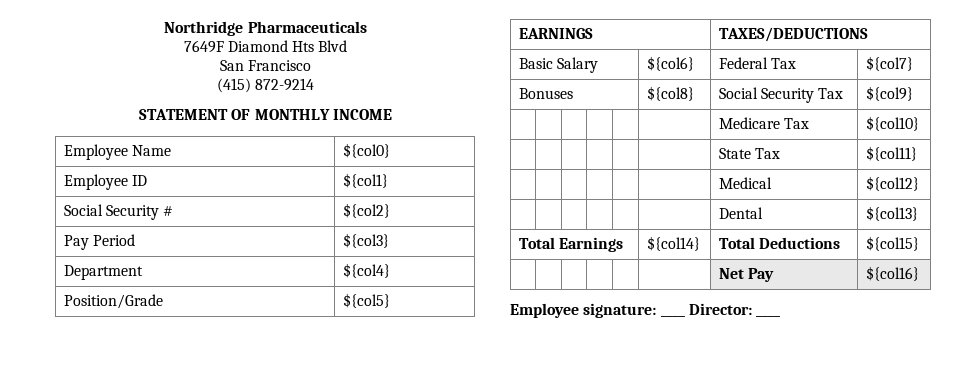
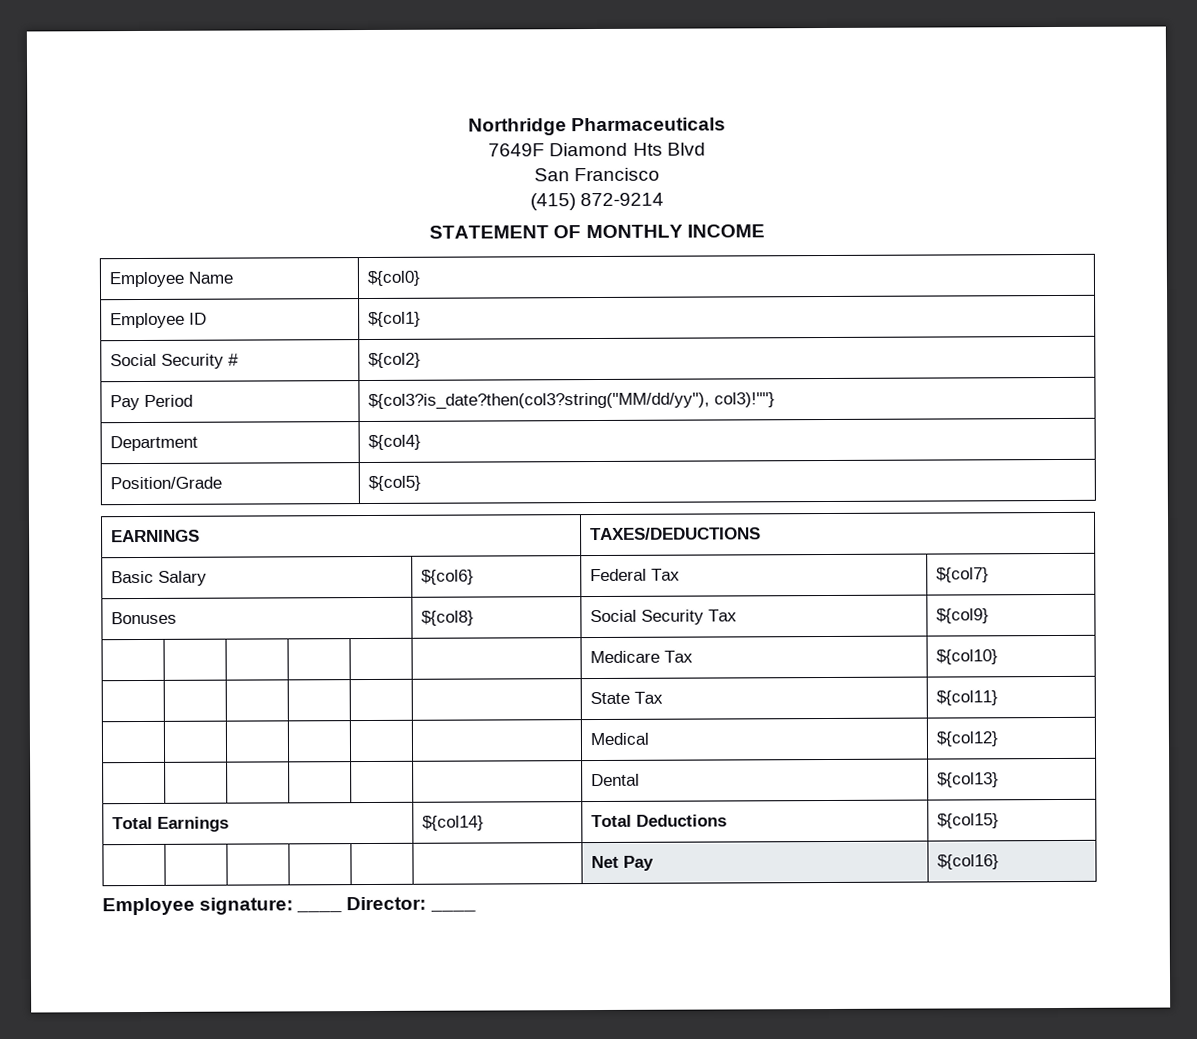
- Pay Period | ${col3}
+ Pay Period | ${col3?is_date?then(col3?string("MM/dd/yy"), col3)!""}

